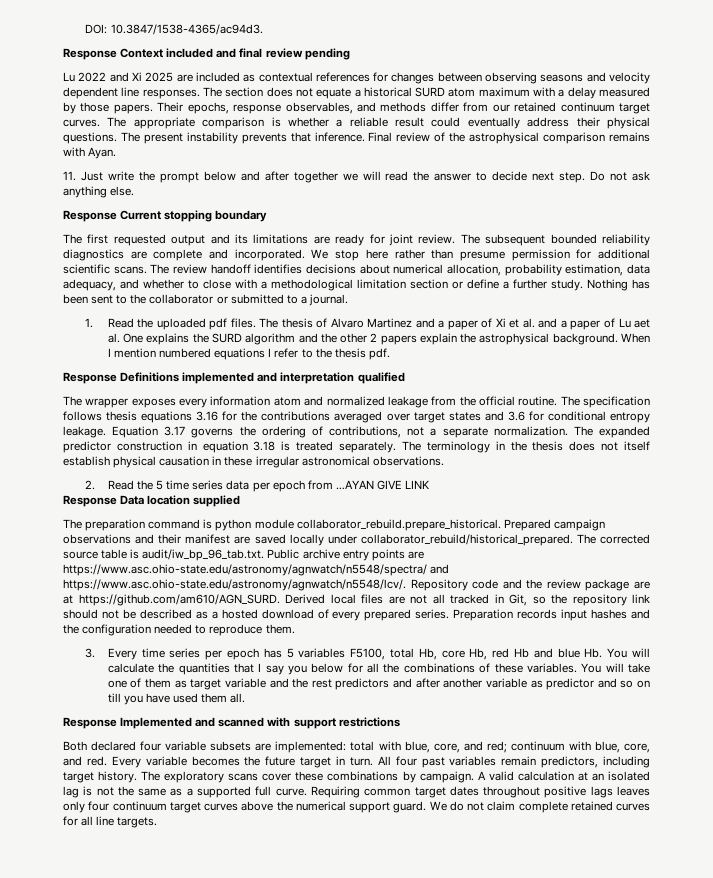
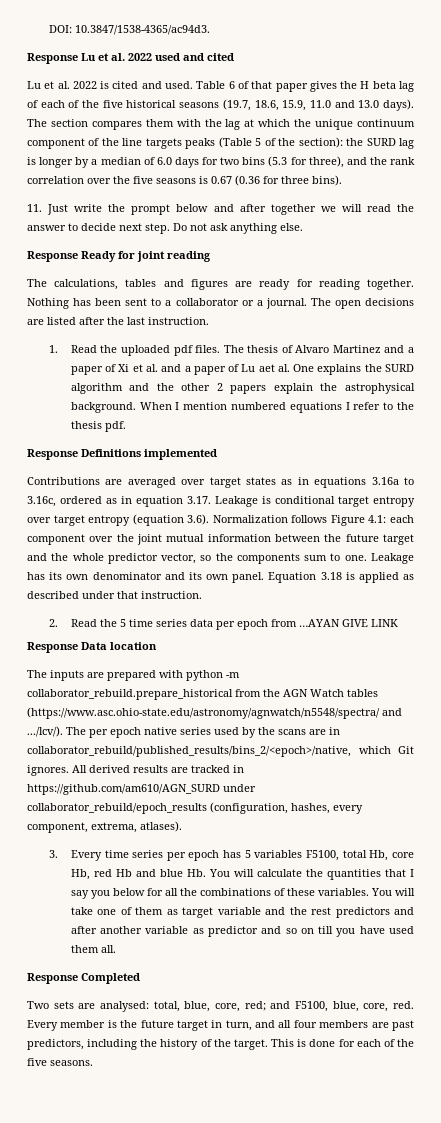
- Response Context included and final review pending
- Lu 2022 and Xi 2025 are included as contextual references for changes between observing seasons and velocity dependent line responses. The section does not equate a historical SURD atom maximum with a delay measured by those papers. Their epochs, response observables, and methods differ from our retained continuum target curves. The appropriate comparison is whether a reliable result could eventually address their physical questions. The present instability prevents that inference. Final review of the astrophysical comparison remains with Ayan.
+ Response Lu et al. 2022 used and cited
+ Lu et al. 2022 is cited and used. Table 6 of that paper gives the H beta lag of each of the five historical seasons (19.7, 18.6, 15.9, 11.0 and 13.0 days). The section compares them with the lag at which the unique continuum component of the line targets peaks (Table 5 of the section): the SURD lag is longer by a median of 6.0 days for two bins (5.3 for three), and the rank correlation over the five seasons is 0.67 (0.36 for three bins).
- Response Current stopping boundary
- The first requested output and its limitations are ready for joint review. The subsequent bounded reliability diagnostics are complete and incorporated. We stop here rather than presume permission for additional scientific scans. The review handoff identifies decisions about numerical allocation, probability estimation, data adequacy, and whether to close with a methodological limitation section or define a further study.
+ Response Ready for joint reading
+ The calculations, tables and figures are ready for reading together.
- Nothing has been sent to the collaborator or submitted to a journal.
+ Nothing has been sent to a collaborator or a journal. The open decisions are listed after the last instruction.
- Response Definitions implemented and interpretation qualified
- The wrapper exposes every information atom and normalized leakage from the official routine. The specification follows thesis equations 3.16 for the contributions averaged over target states and 3.6 for conditional entropy leakage. Equation 3.17 governs the ordering of contributions, not a separate normalization. The expanded predictor construction in equation 3.18 is treated separately. The terminology in the thesis does not itself establish physical causation in these irregular astronomical observations.
+ Response Definitions implemented
+ Contributions are averaged over target states as in equations 3.16a to 3.16c, ordered as in equation 3.17. Leakage is conditional target entropy over target entropy (equation 3.6). Normalization follows Figure 4.1: each component over the joint mutual information between the future target and the whole predictor vector, so the components sum to one. Leakage has its own denominator and its own panel. Equation 3.18 is applied as described under that instruction.
- Response Data location supplied
- The preparation command is python module collaborator_rebuild.prepare_historical. Prepared campaign observations and their manifest are saved locally under collaborator_rebuild/historical_prepared. The corrected source table is audit/iw_bp_96_tab.txt. Public archive entry points are https://www.asc.ohio-state.edu/astronomy/agnwatch/n5548/spectra/ and https://www.asc.ohio-state.edu/astronomy/agnwatch/n5548/lcv/. Repository code and the review package are at https://github.com/am610/AGN_SURD. Derived local files are not all tracked in Git, so the repository link should not be described as a hosted download of every prepared series. Preparation records input hashes and the configuration needed to reproduce them.
+ Response Data location
+ The inputs are prepared with python -m collaborator_rebuild.prepare_historical from the AGN Watch tables (https://www.asc.ohio-state.edu/astronomy/agnwatch/n5548/spectra/ and .../lcv/). The per epoch native series used by the scans are in collaborator_rebuild/published_results/bins_2/<epoch>/native, which Git ignores. All derived results are tracked in https://github.com/am610/AGN_SURD under collaborator_rebuild/epoch_results (configuration, hashes, every component, extrema, atlases).
- Response Implemented and scanned with support restrictions
- Both declared four variable subsets are implemented: total with blue, core, and red; continuum with blue, core, and red.
+ Response Completed
+ Two sets are analysed: total, blue, core, red; and F5100, blue, core, red.
- Every variable becomes the future target in turn. All four past variables remain predictors, including target history. The exploratory scans cover these combinations by campaign. A valid calculation at an isolated lag is not the same as a supported full curve. Requiring common target dates throughout positive lags leaves only four continuum target curves above the numerical support guard. We do not claim complete retained curves for all line targets.
+ Every member is the future target in turn, and all four members are past predictors, including the history of the target. This is done for each of the five seasons.

